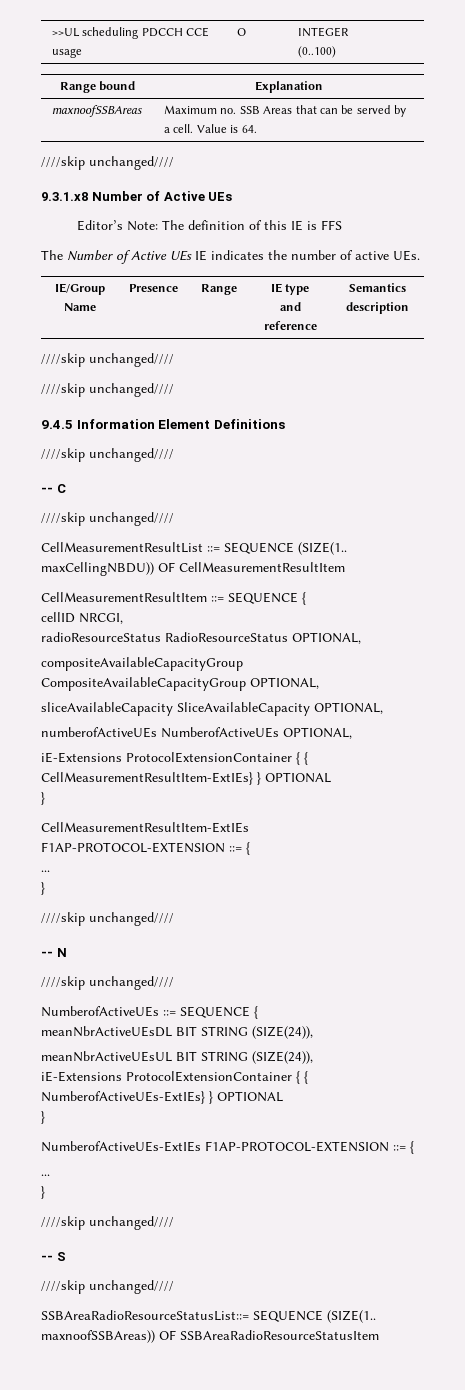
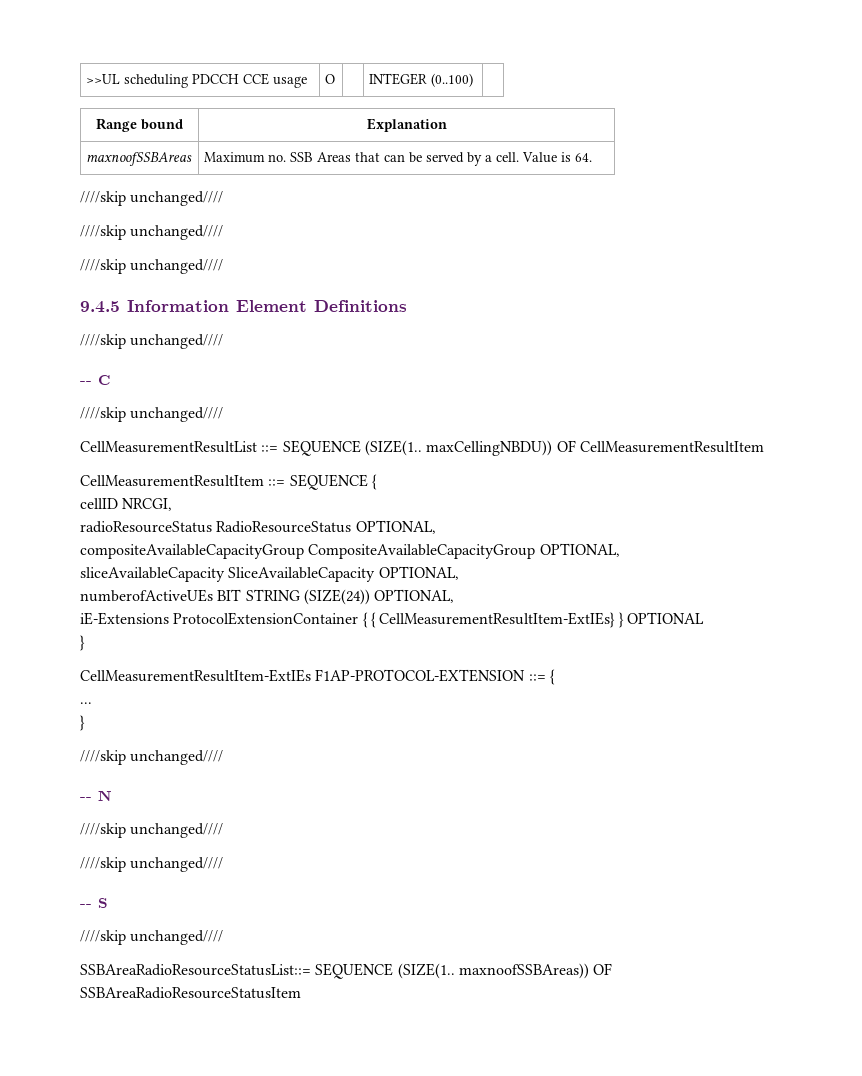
- 9.3.1.x8 Number of Active UEs
- Editor’s Note: The definition of this IE is FFS
- The Number of Active UEs IE indicates the number of active UEs.
- IE/Group Name | Presence | Range | IE type and reference | Semantics description
- numberofActiveUEs NumberofActiveUEs OPTIONAL,
+ numberofActiveUEs BIT STRING (SIZE(24)) OPTIONAL,
- NumberofActiveUEs ::= SEQUENCE {
- meanNbrActiveUEsDL BIT STRING (SIZE(24)),
- meanNbrActiveUEsUL BIT STRING (SIZE(24)),
- iE-Extensions ProtocolExtensionContainer { { NumberofActiveUEs-ExtIEs} } OPTIONAL
- }
- NumberofActiveUEs-ExtIEs F1AP-PROTOCOL-EXTENSION ::= {
- ...
- }

